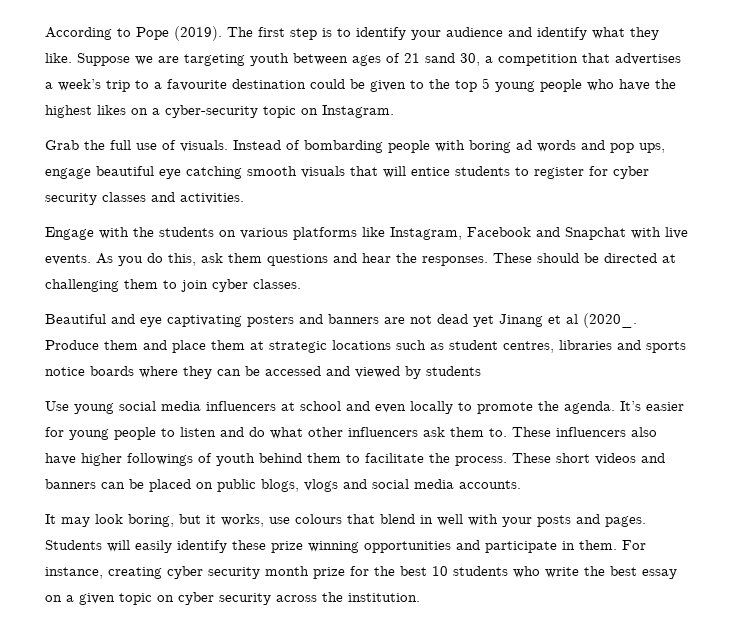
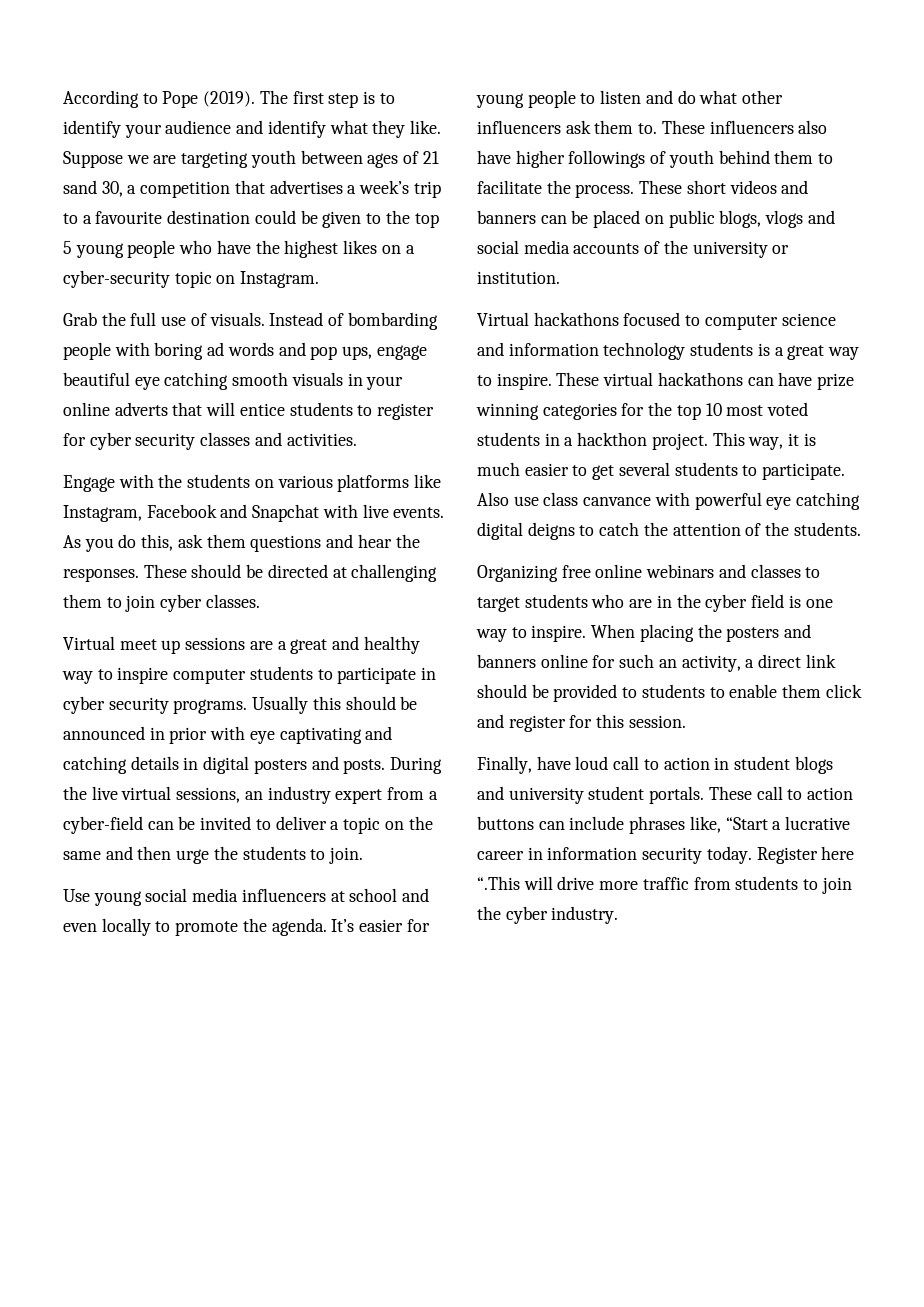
- Instead of bombarding people with boring ad words and pop ups, engage beautiful eye catching smooth visuals that will entice students to register for cyber security classes and activities.
+ Instead of bombarding people with boring ad words and pop ups, engage beautiful eye catching smooth visuals in your online adverts that will entice students to register for cyber security classes and activities.
- Beautiful and eye captivating posters and banners are not dead yet Jinang et al (2020_. Produce them and place them at strategic locations such as student centres, libraries and sports notice boards where they can be accessed and viewed by students
+ Virtual meet up sessions are a great and healthy way to inspire computer students to participate in cyber security programs. Usually this should be announced in prior with eye captivating and catching details in digital posters and posts. During the live virtual sessions, an industry expert from a cyber-field can be invited to deliver a topic on the same and then urge the students to join.
- These short videos and banners can be placed on public blogs, vlogs and social media accounts.
- It may look boring, but it works, use colours that blend in well with your posts and pages. Students will easily identify these prize winning opportunities and participate in them. For instance, creating cyber security month prize for the best 10 students who write the best essay on a given topic on cyber security across the institution.
+ These short videos and banners can be placed on public blogs, vlogs and social media accounts of the university or institution.
+ Virtual hackathons focused to computer science and information technology students is a great way to inspire. These virtual hackathons can have prize winning categories for the top 10 most voted students in a hackthon project. This way, it is much easier to get several students to participate. Also use class canvance with powerful eye catching digital deigns to catch the attention of the students.
+ Organizing free online webinars and classes to target students who are in the cyber field is one way to inspire. When placing the posters and banners online for such an activity, a direct link should be provided to students to enable them click and register for this session.
+ Finally, have loud call to action in student blogs and university student portals. These call to action buttons can include phrases like, “Start a lucrative career in information security today. Register here “.This will drive more traffic from students to join the cyber industry.

